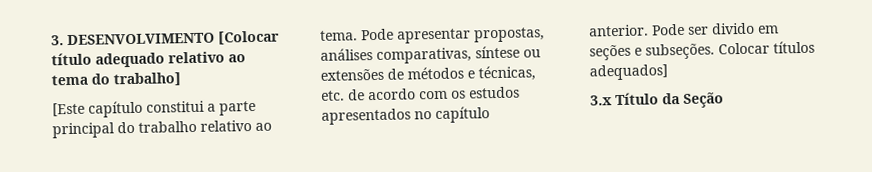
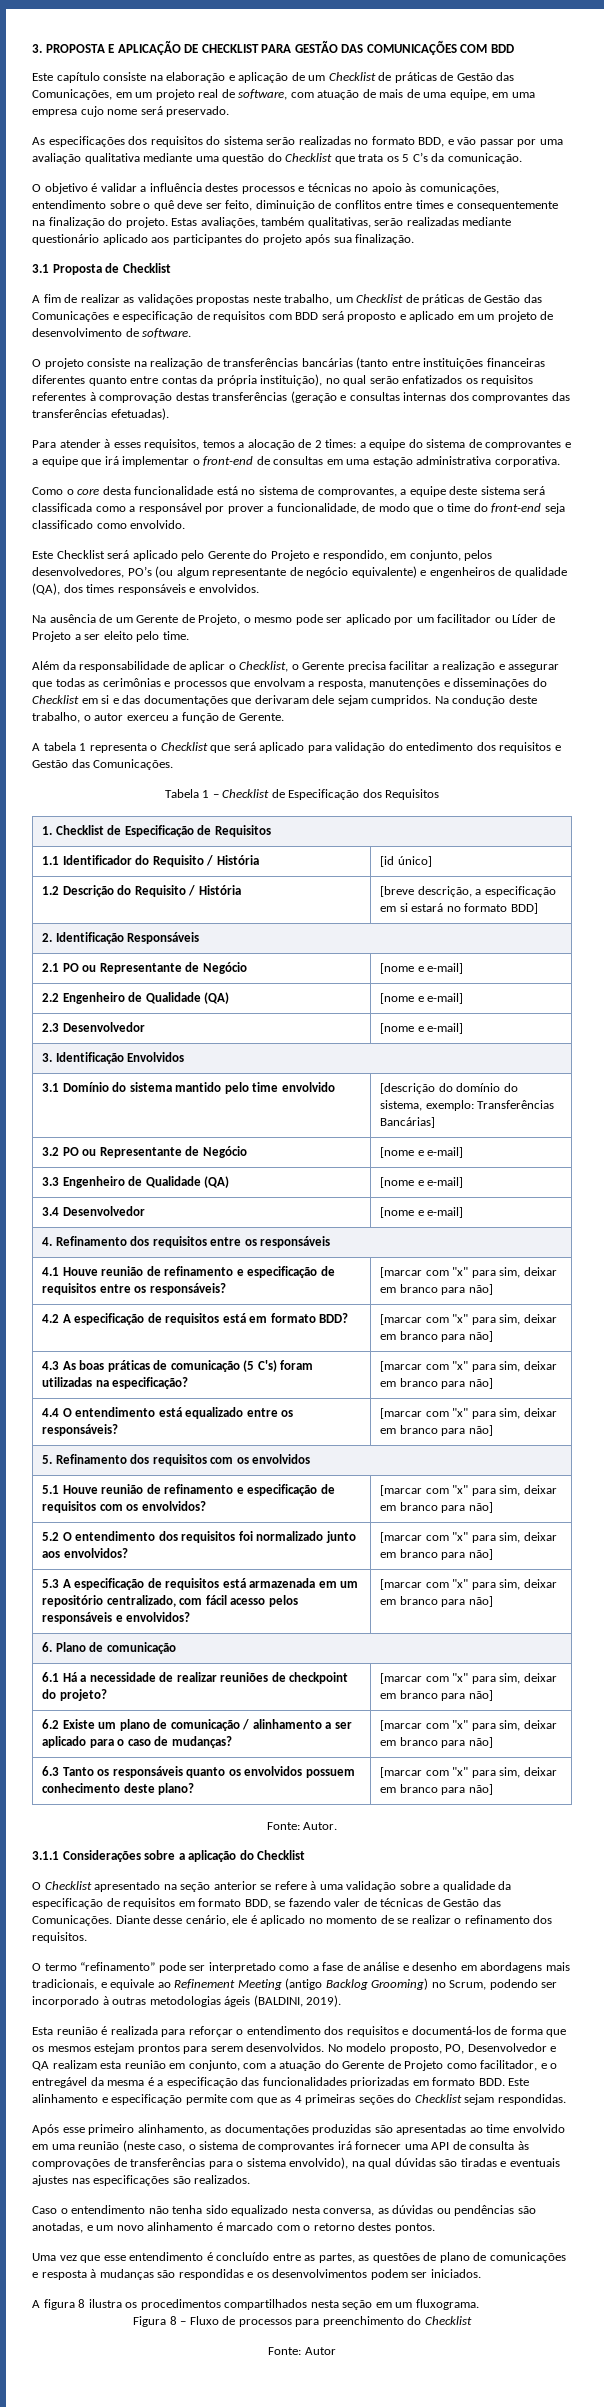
- 3. DESENVOLVIMENTO [Colocar título adequado relativo ao tema do trabalho]
- [Este capítulo constitui a parte principal do trabalho relativo ao tema. Pode apresentar propostas, análises comparativas, síntese ou extensões de métodos e técnicas, etc. de acordo com os estudos apresentados no capítulo anterior. Pode ser divido em seções e subseções. Colocar títulos adequados]
- 3.x Título da Seção
+ 3. PROPOSTA E APLICAÇÃO DE CHECKLIST PARA GESTÃO DAS COMUNICAÇÕES COM BDD
+ Este capítulo consiste na elaboração e aplicação de um Checklist de práticas de Gestão das Comunicações, em um projeto real de software, com atuação de mais de uma equipe, em uma empresa cujo nome será preservado.
+ As especificações dos requisitos do sistema serão realizadas no formato BDD, e vão passar por uma avaliação qualitativa mediante uma questão do Checklist que trata os 5 C’s da comunicação.
+ O objetivo é validar a influência destes processos e técnicas no apoio às comunicações, entendimento sobre o quê deve ser feito, diminuição de conflitos entre times e consequentemente na finalização do projeto. Estas avaliações, também qualitativas, serão realizadas mediante questionário aplicado aos participantes do projeto após sua finalização.
+ 3.1 Proposta de Checklist
+ A fim de realizar as validações propostas neste trabalho, um Checklist de práticas de Gestão das Comunicações e especificação de requisitos com BDD será proposto e aplicado em um projeto de desenvolvimento de software.
+ O projeto consiste na realização de transferências bancárias (tanto entre instituições financeiras diferentes quanto entre contas da própria instituição), no qual serão enfatizados os requisitos referentes à comprovação destas transferências (geração e consultas internas dos comprovantes das transferências efetuadas).
+ Para atender à esses requisitos, temos a alocação de 2 times: a equipe do sistema de comprovantes e a equipe que irá implementar o front-end de consultas em uma estação administrativa corporativa.
+ Como o core desta funcionalidade está no sistema de comprovantes, a equipe deste sistema será classificada como a responsável por prover a funcionalidade, de modo que o time do front-end seja classificado como envolvido.
+ Este Checklist será aplicado pelo Gerente do Projeto e respondido, em conjunto, pelos desenvolvedores, PO’s (ou algum representante de negócio equivalente) e engenheiros de qualidade (QA), dos times responsáveis e envolvidos.
+ Na ausência de um Gerente de Projeto, o mesmo pode ser aplicado por um facilitador ou Líder de Projeto a ser eleito pelo time.
+ Além da responsabilidade de aplicar o Checklist, o Gerente precisa facilitar a realização e assegurar que todas as cerimônias e processos que envolvam a resposta, manutenções e disseminações do Checklist em si e das documentações que derivaram dele sejam cumpridos. Na condução deste trabalho, o autor exerceu a função de Gerente.
+ A tabela 1 representa o Checklist que será aplicado para validação do entedimento dos requisitos e Gestão das Comunicações.
+ Tabela 1 – Checklist de Especificação dos Requisitos
+ 1. Checklist de Especificação de Requisitos
+ 1.1 Identificador do Requisito / História | [id único]
+ 1.2 Descrição do Requisito / História | [breve descrição, a especificação em si estará no formato BDD]
+ 2. Identificação Responsáveis
+ 2.1 PO ou Representante de Negócio | [nome e e-mail]
+ 2.2 Engenheiro de Qualidade (QA) | [nome e e-mail]
+ 2.3 Desenvolvedor | [nome e e-mail]
+ 3. Identificação Envolvidos
+ 3.1 Domínio do sistema mantido pelo time envolvido | [descrição do domínio do sistema, exemplo: Transferências Bancárias]
+ 3.2 PO ou Representante de Negócio | [nome e e-mail]
+ 3.3 Engenheiro de Qualidade (QA) | [nome e e-mail]
+ 3.4 Desenvolvedor | [nome e e-mail]
+ 4. Refinamento dos requisitos entre os responsáveis
+ 4.1 Houve reunião de refinamento e especificação de requisitos entre os responsáveis? | [marcar com "x" para sim, deixar em branco para não]
+ 4.2 A especificação de requisitos está em formato BDD? | [marcar com "x" para sim, deixar em branco para não]
+ 4.3 As boas práticas de comunicação (5 C's) foram utilizadas na especificação? | [marcar com "x" para sim, deixar em branco para não]
+ 4.4 O entendimento está equalizado entre os responsáveis? | [marcar com "x" para sim, deixar em branco para não]
+ 5. Refinamento dos requisitos com os envolvidos
+ 5.1 Houve reunião de refinamento e especificação de requisitos com os envolvidos? | [marcar com "x" para sim, deixar em branco para não]
+ 5.2 O entendimento dos requisitos foi normalizado junto aos envolvidos? | [marcar com "x" para sim, deixar em branco para não]
+ 5.3 A especificação de requisitos está armazenada em um repositório centralizado, com fácil acesso pelos responsáveis e envolvidos? | [marcar com "x" para sim, deixar em branco para não]
+ 6. Plano de comunicação
+ 6.1 Há a necessidade de realizar reuniões de checkpoint do projeto? | [marcar com "x" para sim, deixar em branco para não]
+ 6.2 Existe um plano de comunicação / alinhamento a ser aplicado para o caso de mudanças? | [marcar com "x" para sim, deixar em branco para não]
+ 6.3 Tanto os responsáveis quanto os envolvidos possuem conhecimento deste plano? | [marcar com "x" para sim, deixar em branco para não]
+ Fonte: Autor.
+ 3.1.1 Considerações sobre a aplicação do Checklist
+ O Checklist apresentado na seção anterior se refere à uma validação sobre a qualidade da especificação de requisitos em formato BDD, se fazendo valer de técnicas de Gestão das Comunicações. Diante desse cenário, ele é aplicado no momento de se realizar o refinamento dos requisitos.
+ O termo “refinamento” pode ser interpretado como a fase de análise e desenho em abordagens mais tradicionais, e equivale ao Refinement Meeting (antigo Backlog Grooming) no Scrum, podendo ser incorporado à outras metodologias ágeis (BALDINI, 2019).
+ Esta reunião é realizada para reforçar o entendimento dos requisitos e documentá-los de forma que os mesmos estejam prontos para serem desenvolvidos. No modelo proposto, PO, Desenvolvedor e QA realizam esta reunião em conjunto, com a atuação do Gerente de Projeto como facilitador, e o entregável da mesma é a especificação das funcionalidades priorizadas em formato BDD. Este alinhamento e especificação permite com que as 4 primeiras seções do Checklist sejam respondidas.
+ Após esse primeiro alinhamento, as documentações produzidas são apresentadas ao time envolvido em uma reunião (neste caso, o sistema de comprovantes irá fornecer uma API de consulta às comprovações de transferências para o sistema envolvido), na qual dúvidas são tiradas e eventuais ajustes nas especificações são realizados.
+ Caso o entendimento não tenha sido equalizado nesta conversa, as dúvidas ou pendências são anotadas, e um novo alinhamento é marcado com o retorno destes pontos.
+ Uma vez que esse entendimento é concluído entre as partes, as questões de plano de comunicações e resposta à mudanças são respondidas e os desenvolvimentos podem ser iniciados.
+ A figura 8 ilustra os procedimentos compartilhados nesta seção em um fluxograma.
+ Figura 8 – Fluxo de processos para preenchimento do Checklist
+ Fonte: Autor

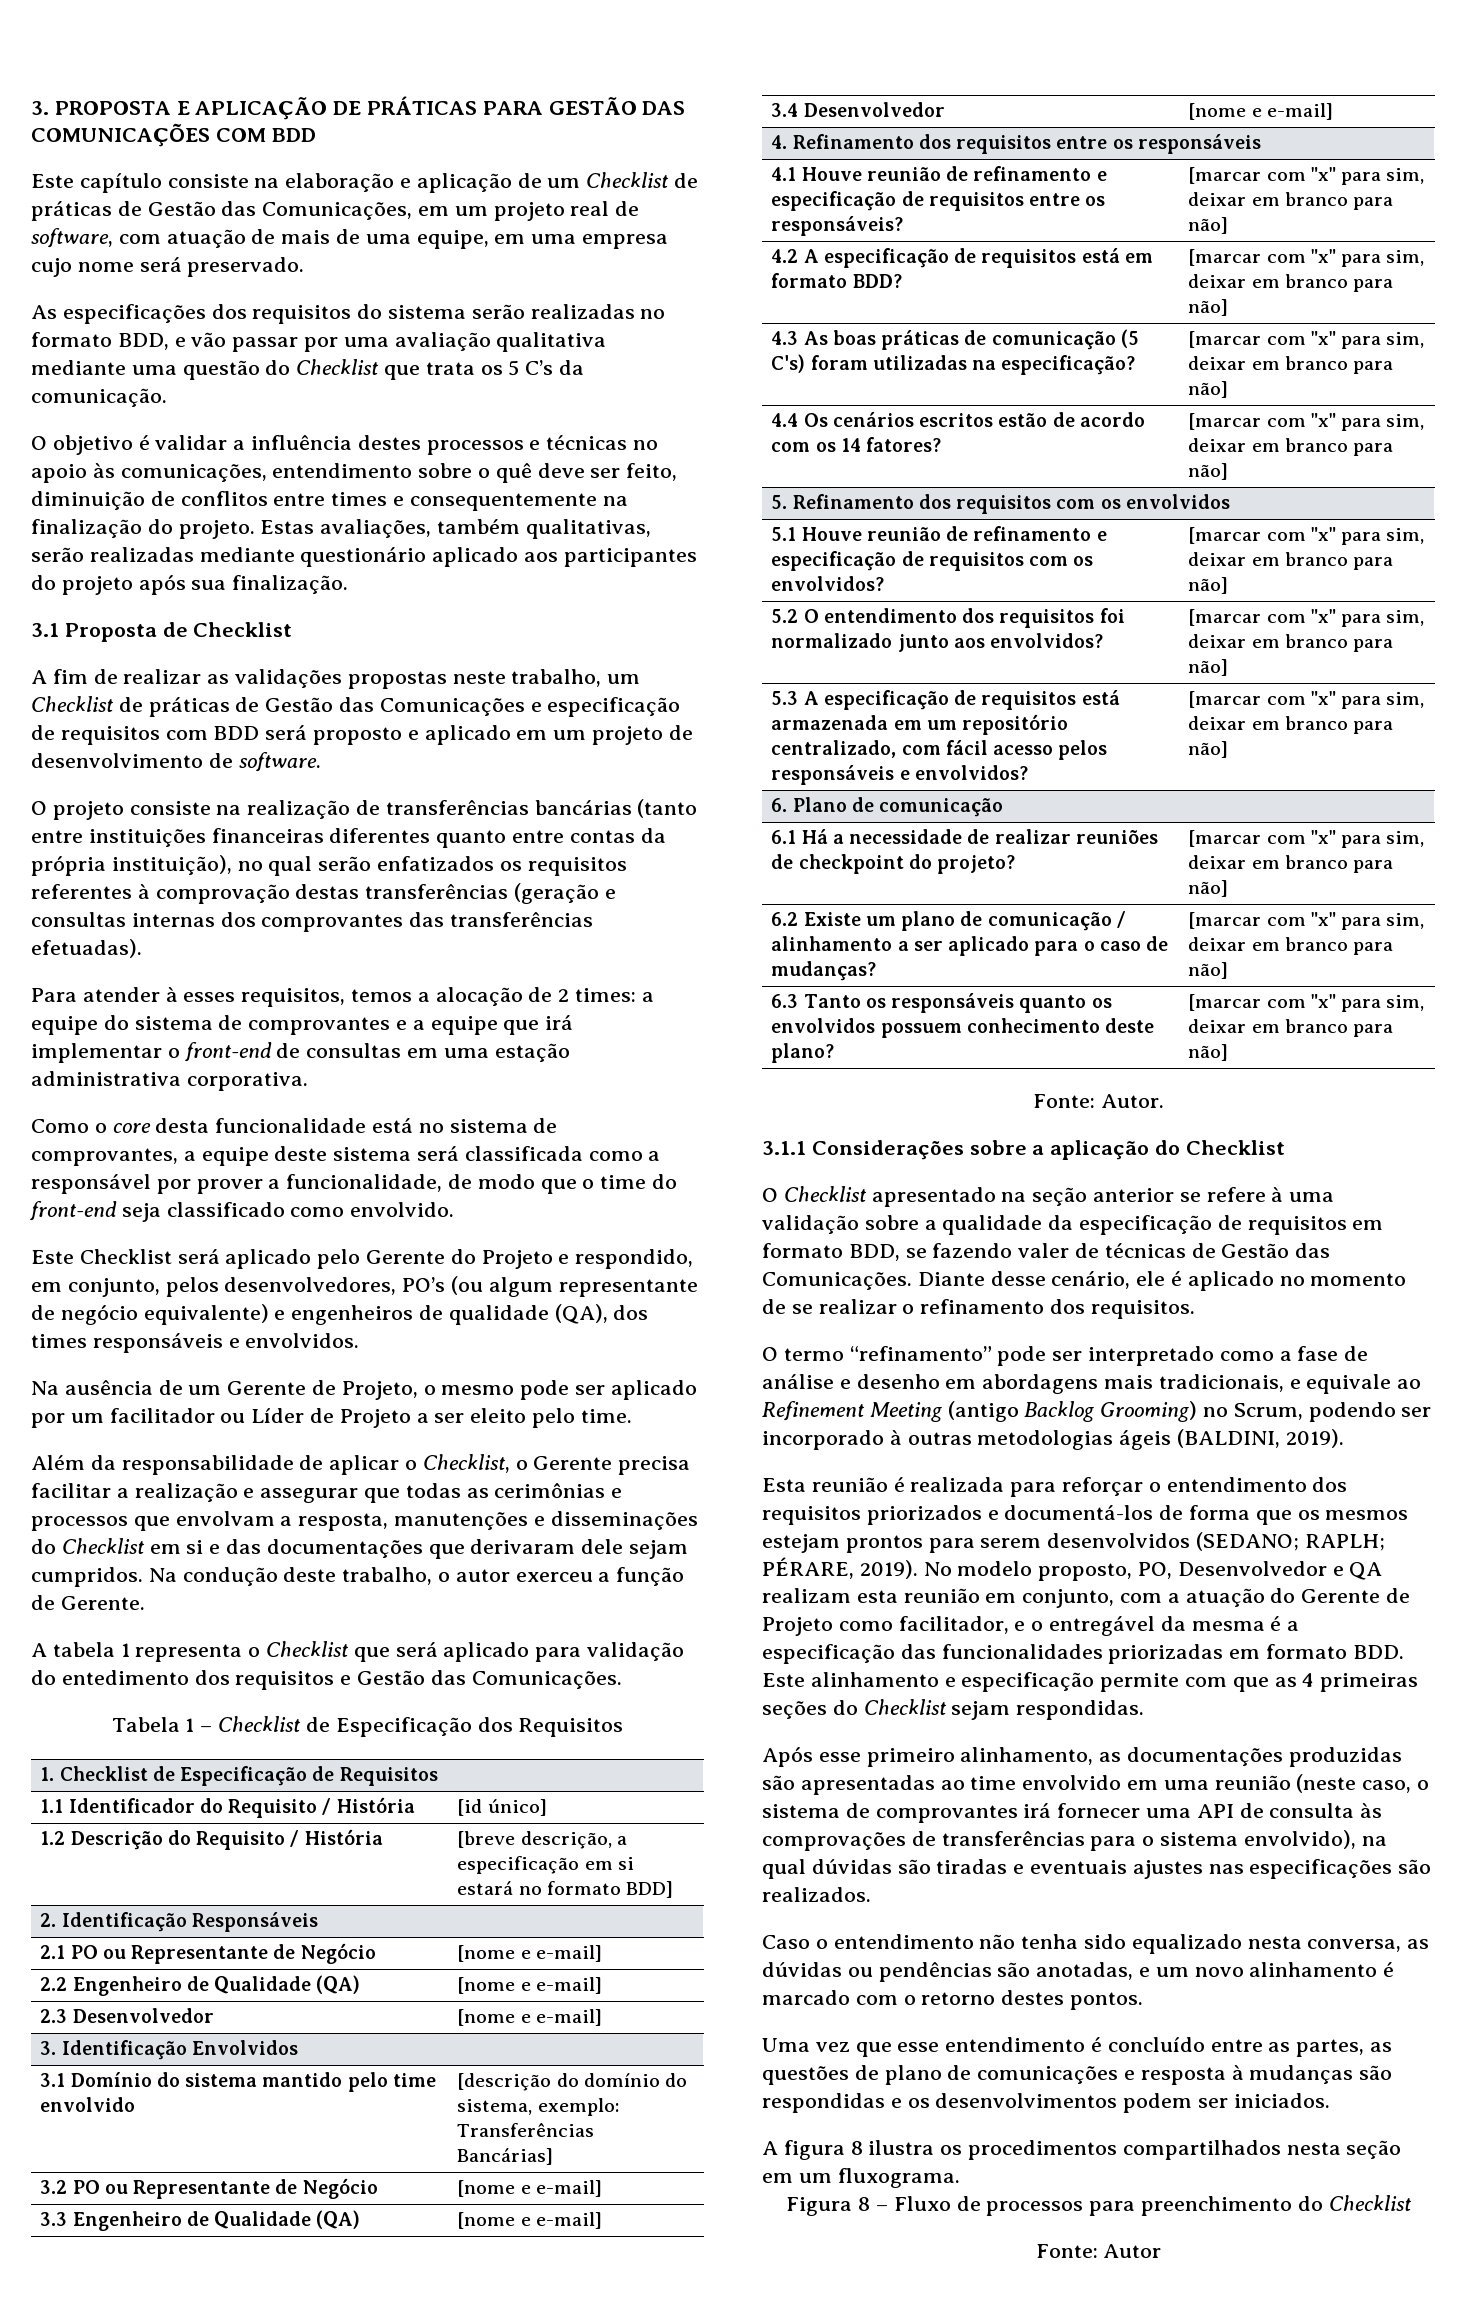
- 3. PROPOSTA E APLICAÇÃO DE CHECKLIST PARA GESTÃO DAS COMUNICAÇÕES COM BDD
+ 3. PROPOSTA E APLICAÇÃO DE PRÁTICAS PARA GESTÃO DAS COMUNICAÇÕES COM BDD
- 4.4 O entendimento está equalizado entre os responsáveis? | [marcar com "x" para sim, deixar em branco para não]
+ 4.4 Os cenários escritos estão de acordo com os 14 fatores? | [marcar com "x" para sim, deixar em branco para não]
- Esta reunião é realizada para reforçar o entendimento dos requisitos e documentá-los de forma que os mesmos estejam prontos para serem desenvolvidos.
+ Esta reunião é realizada para reforçar o entendimento dos requisitos priorizados e documentá-los de forma que os mesmos estejam prontos para serem desenvolvidos (SEDANO; RAPLH; PÉRARE, 2019).

